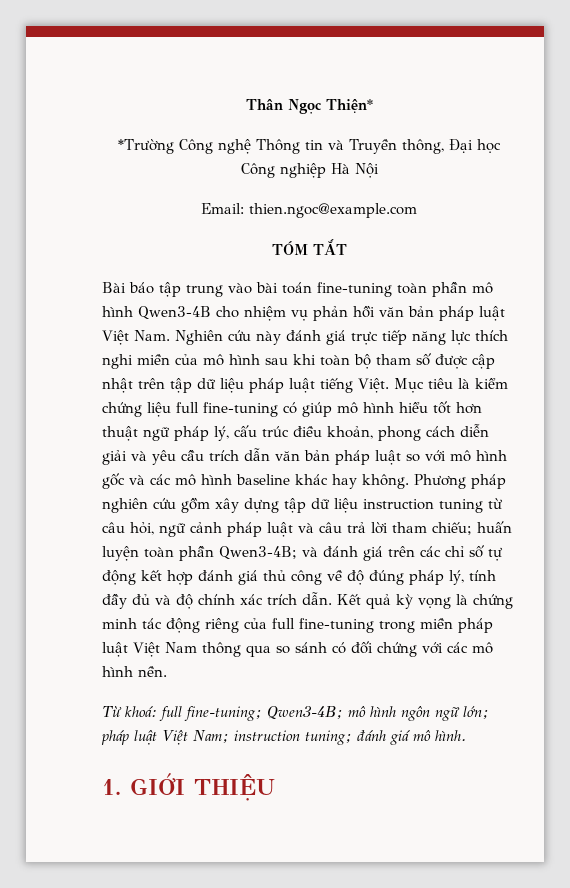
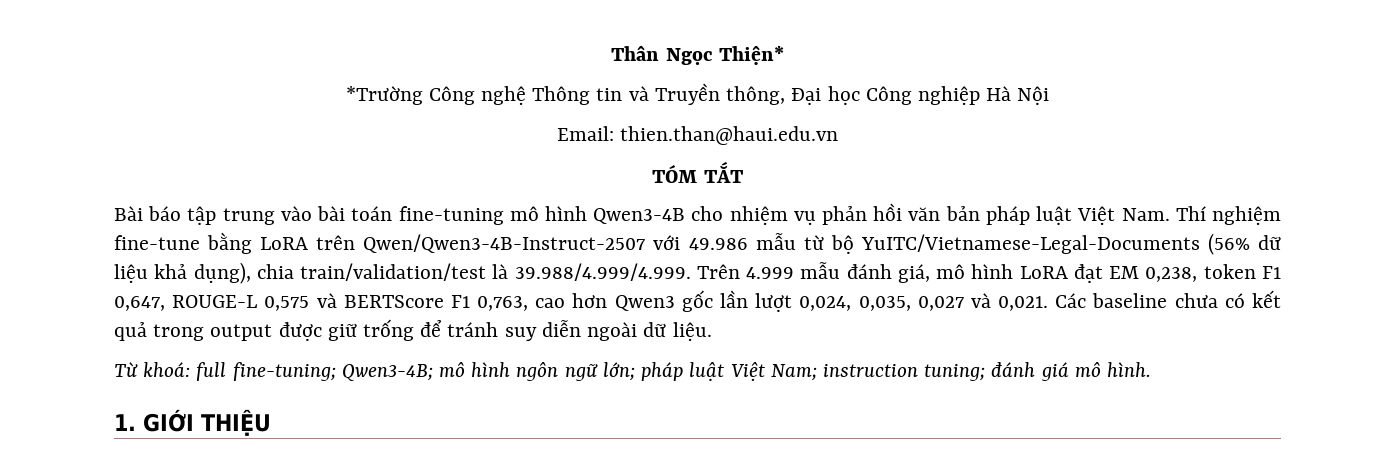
- Email: thien.ngoc@example.com
+ Email: thien.than@haui.edu.vn
- Bài báo tập trung vào bài toán fine-tuning toàn phần mô hình Qwen3-4B cho nhiệm vụ phản hồi văn bản pháp luật Việt Nam. Nghiên cứu này đánh giá trực tiếp năng lực thích nghi miền của mô hình sau khi toàn bộ tham số được cập nhật trên tập dữ liệu pháp luật tiếng Việt. Mục tiêu là kiểm chứng liệu full fine-tuning có giúp mô hình hiểu tốt hơn thuật ngữ pháp lý, cấu trúc điều khoản, phong cách diễn giải và yêu cầu trích dẫn văn bản pháp luật so với mô hình gốc và các mô hình baseline khác hay không. Phương pháp nghiên cứu gồm xây dựng tập dữ liệu instruction tuning từ câu hỏi, ngữ cảnh pháp luật và câu trả lời tham chiếu; huấn luyện toàn phần Qwen3-4B; và đánh giá trên các chỉ số tự động kết hợp đánh giá thủ công về độ đúng pháp lý, tính đầy đủ và độ chính xác trích dẫn. Kết quả kỳ vọng là chứng minh tác động riêng của full fine-tuning trong miền pháp luật Việt Nam thông qua so sánh có đối chứng với các mô hình nền.
+ Bài báo tập trung vào bài toán fine-tuning mô hình Qwen3-4B cho nhiệm vụ phản hồi văn bản pháp luật Việt Nam. Thí nghiệm fine-tune bằng LoRA trên Qwen/Qwen3-4B-Instruct-2507 với 49.986 mẫu từ bộ YuITC/Vietnamese-Legal-Documents (56% dữ liệu khả dụng), chia train/validation/test là 39.988/4.999/4.999. Trên 4.999 mẫu đánh giá, mô hình LoRA đạt EM 0,238, token F1 0,647, ROUGE-L 0,575 và BERTScore F1 0,763, cao hơn Qwen3 gốc lần lượt 0,024, 0,035, 0,027 và 0,021. Các baseline chưa có kết quả trong output được giữ trống để tránh suy diễn ngoài dữ liệu.

